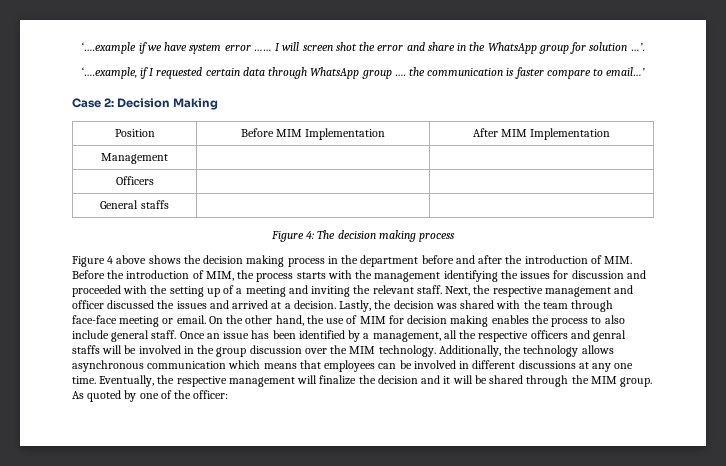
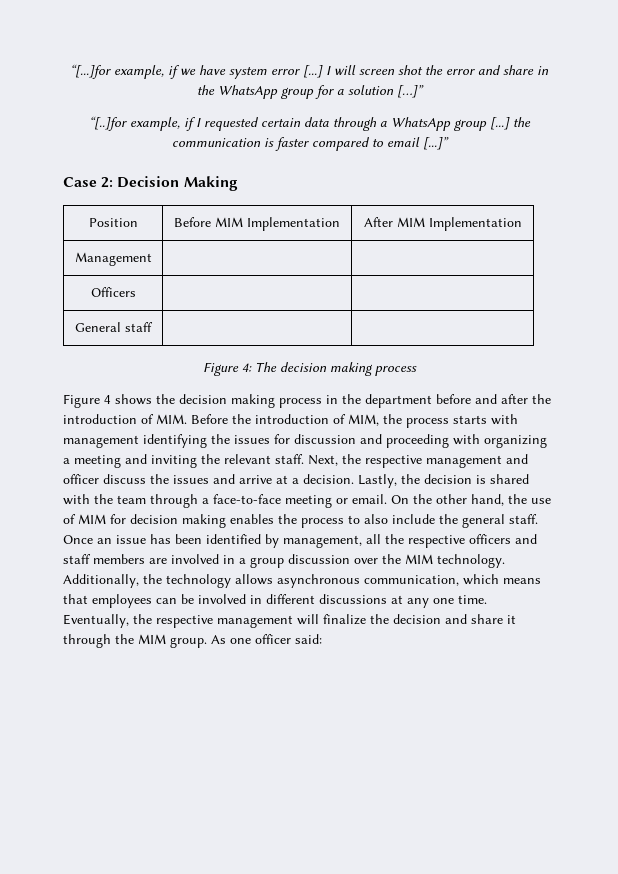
- ‘….example if we have system error ……
+ “[...]for example, if we have system error [...]
- I will screen shot the error and share in the WhatsApp group for solution …’.
- ‘….example, if I requested certain data through WhatsApp group …. the communication is faster compare to email…’
+ I will screen shot the error and share in the WhatsApp group for a solution […]”
+ “[..]for example, if I requested certain data through a WhatsApp group [...] the communication is faster compared to email [...]”
- General staffs | |
+ General staff | |
- Figure 4 above shows the decision making process in the department before and after the introduction of MIM. Before the introduction of MIM, the process starts with the management identifying the issues for discussion and proceeded with the setting up of a meeting and inviting the relevant staff.
+ Figure 4 shows the decision making process in the department before and after the introduction of MIM. Before the introduction of MIM, the process starts with management identifying the issues for discussion and proceeding with organizing a meeting and inviting the relevant staff.
- Next, the respective management and officer discussed the issues and arrived at a decision.
+ Next, the respective management and officer discuss the issues and arrive at a decision.
- Lastly, the decision was shared with the team through face-face meeting or email.
+ Lastly, the decision is shared with the team through a face-to-face meeting or email.
- On the other hand, the use of MIM for decision making enables the process to also include general staff.
+ On the other hand, the use of MIM for decision making enables the process to also include the general staff.
- Once an issue has been identified by a management, all the respective officers and genral staffs will be involved in the group discussion over the MIM technology.
+ Once an issue has been identified by management, all the respective officers and staff members are involved in a group discussion over the MIM technology.
- Additionally, the technology allows asynchronous communication which means that employees can be involved in different discussions at any one time.
+ Additionally, the technology allows asynchronous communication, which means that employees can be involved in different discussions at any one time.
- Eventually, the respective management will finalize the decision and it will be shared through the MIM group.
+ Eventually, the respective management will finalize the decision and share it through the MIM group.
- As quoted by one of the officer:
+ As one officer said:

